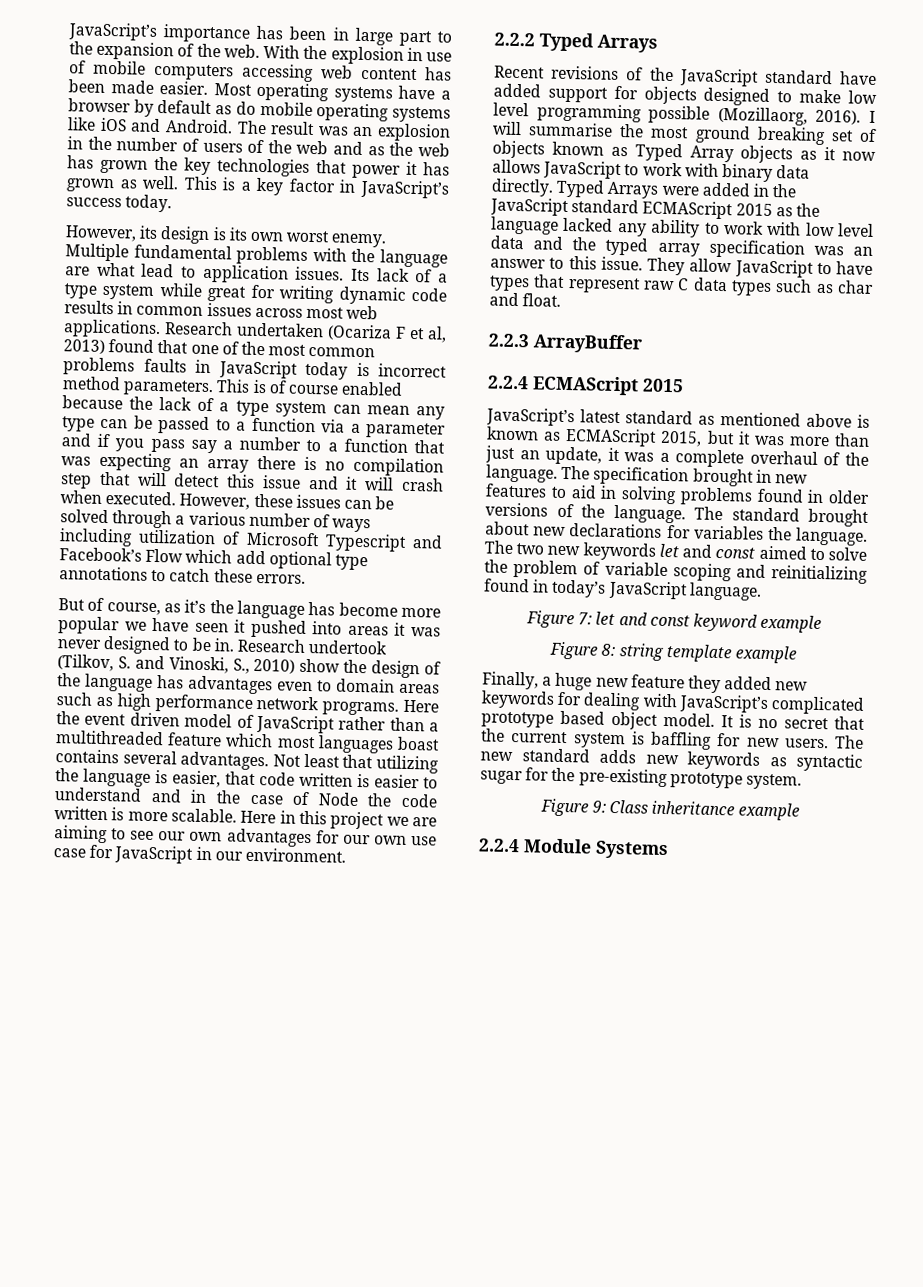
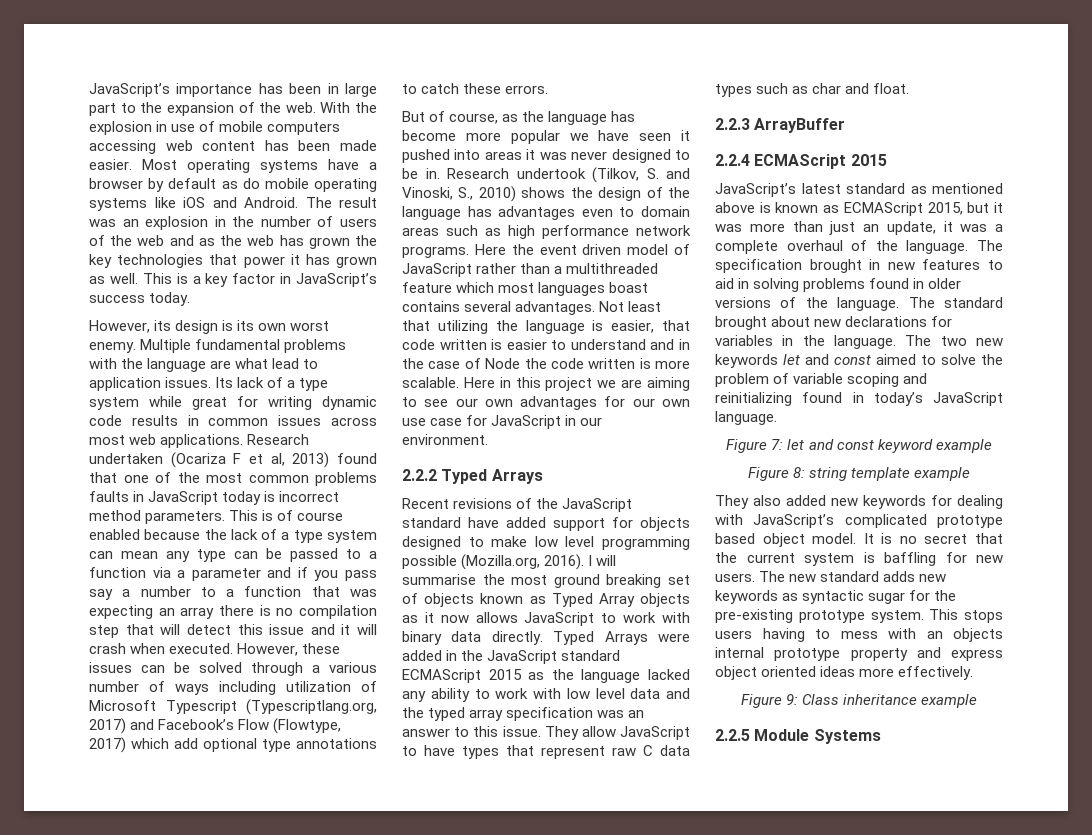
- However, these issues can be solved through a various number of ways including utilization of Microsoft Typescript and Facebook’s Flow which add optional type annotations to catch these errors.
+ However, these issues can be solved through a various number of ways including utilization of Microsoft Typescript (Typescriptlang.org, 2017) and Facebook’s Flow (Flowtype, 2017) which add optional type annotations to catch these errors.
- But of course, as it’s the language has become more popular we have seen it pushed into areas it was never designed to be in.
+ But of course, as the language has become more popular we have seen it pushed into areas it was never designed to be in.
- Research undertook (Tilkov, S. and Vinoski, S., 2010) show the design of the language has advantages even to domain areas such as high performance network programs.
+ Research undertook (Tilkov, S. and Vinoski, S., 2010) shows the design of the language has advantages even to domain areas such as high performance network programs.
- Recent revisions of the JavaScript standard have added support for objects designed to make low level programming possible (Mozillaorg, 2016).
+ Recent revisions of the JavaScript standard have added support for objects designed to make low level programming possible (Mozilla.org, 2016).
- The standard brought about new declarations for variables the language.
+ The standard brought about new declarations for variables in the language.
- Finally, a huge new feature they added new keywords for dealing with JavaScript’s complicated prototype based object model.
+ They also added new keywords for dealing with JavaScript’s complicated prototype based object model.
+ This stops users having to mess with an objects internal prototype property and express object oriented ideas more effectively.
- 2.2.4 Module Systems
+ 2.2.5 Module Systems

